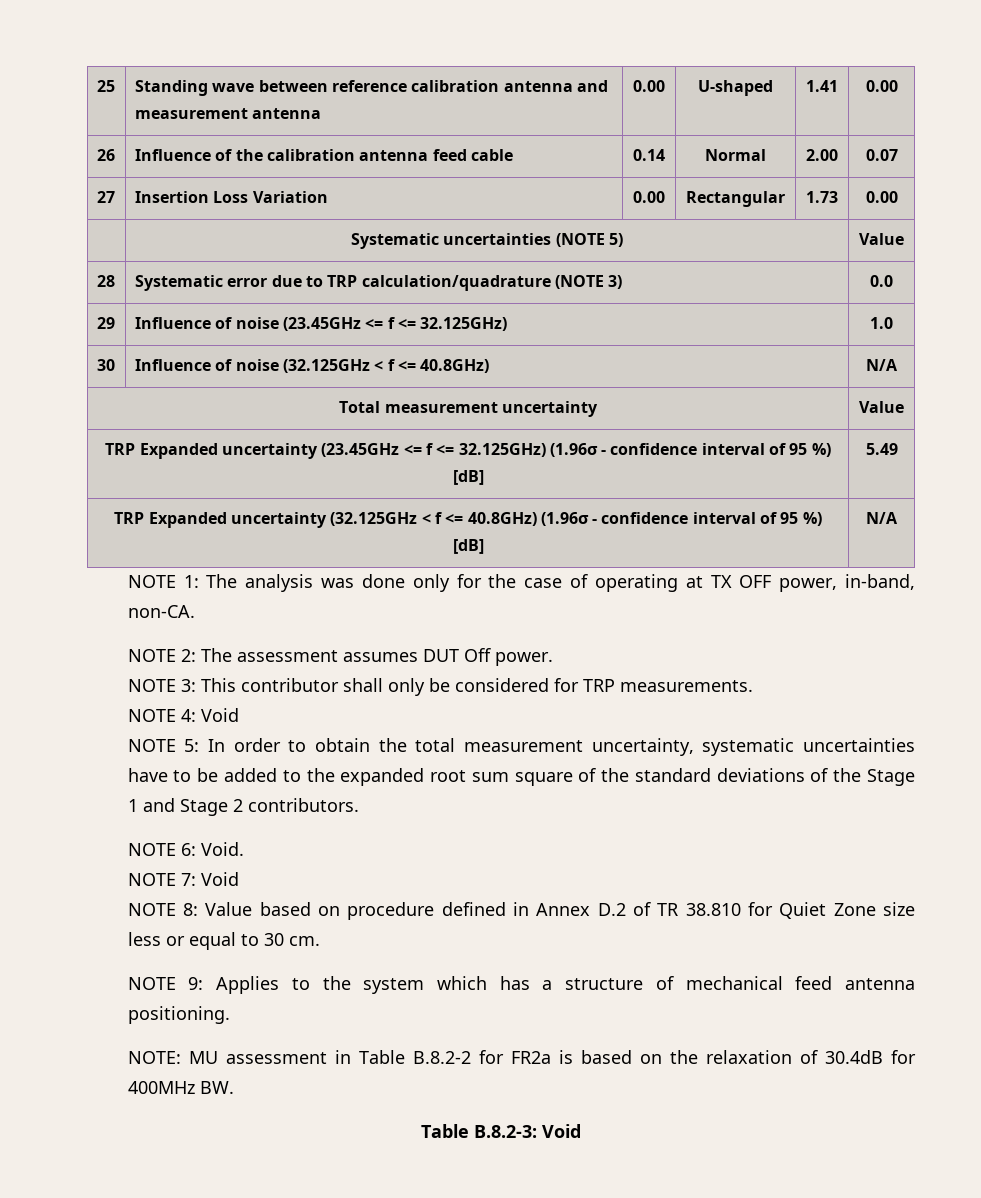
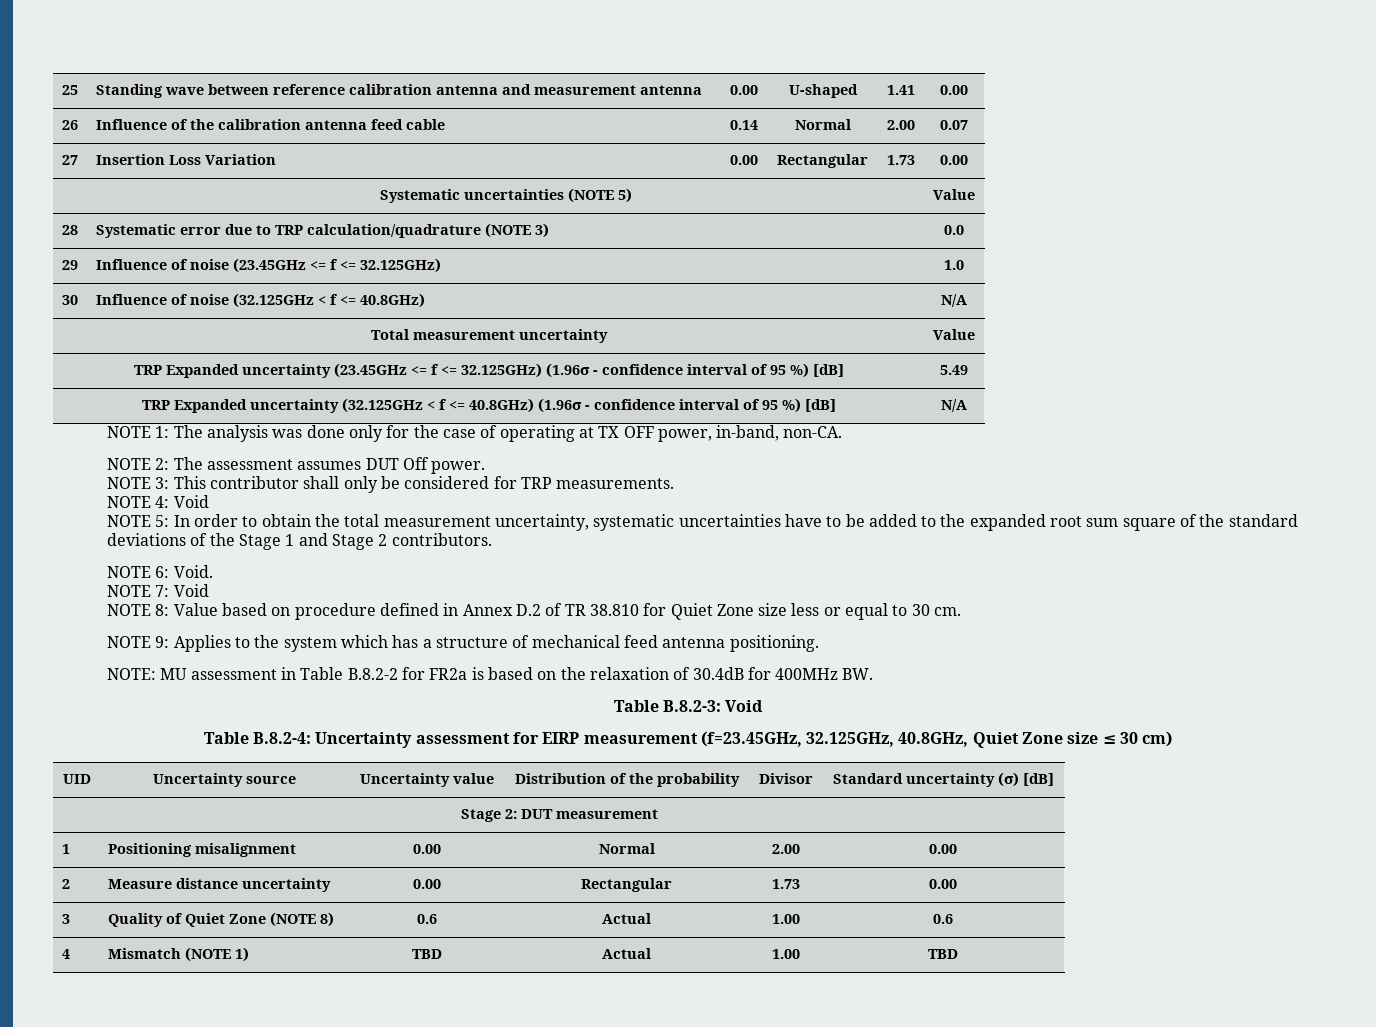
+ Table B.8.2-4: Uncertainty assessment for EIRP measurement (f=23.45GHz, 32.125GHz, 40.8GHz, Quiet Zone size ≤ 30 cm)
+ UID | Uncertainty source | Uncertainty value | Distribution of the probability | Divisor | Standard uncertainty (σ) [dB]
+ Stage 2: DUT measurement
+ 1 | Positioning misalignment | 0.00 | Normal | 2.00 | 0.00
+ 2 | Measure distance uncertainty | 0.00 | Rectangular | 1.73 | 0.00
+ 3 | Quality of Quiet Zone (NOTE 8) | 0.6 | Actual | 1.00 | 0.6
+ 4 | Mismatch (NOTE 1) | TBD | Actual | 1.00 | TBD

